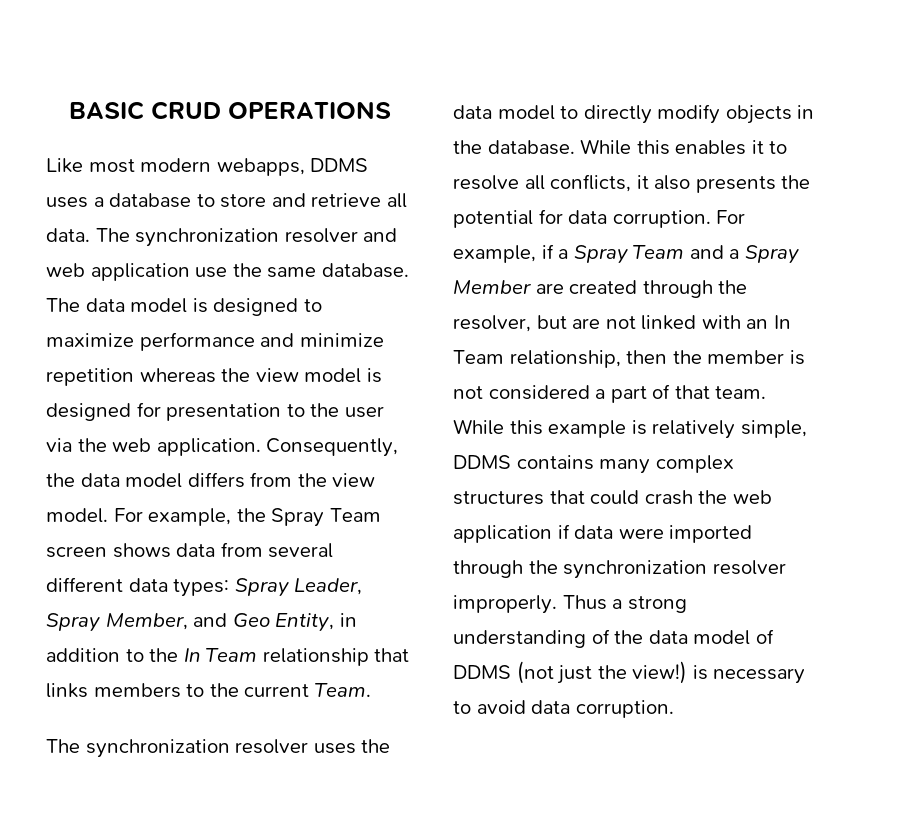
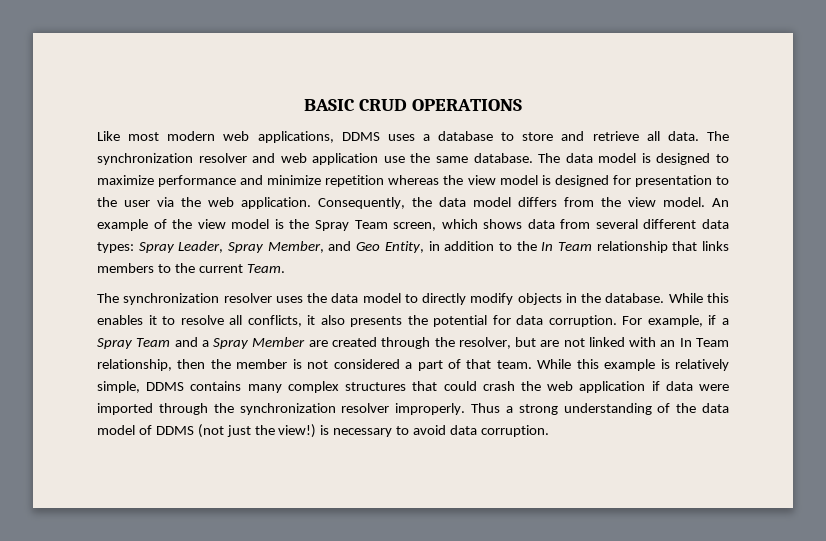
- Like most modern webapps, DDMS uses a database to store and retrieve all data.
+ Like most modern web applications, DDMS uses a database to store and retrieve all data.
- For example, the Spray Team screen shows data from several different data types: Spray Leader, Spray Member, and Geo Entity, in addition to the In Team relationship that links members to the current Team.
+ An example of the view model is the Spray Team screen, which shows data from several different data types: Spray Leader, Spray Member, and Geo Entity, in addition to the In Team relationship that links members to the current Team.

